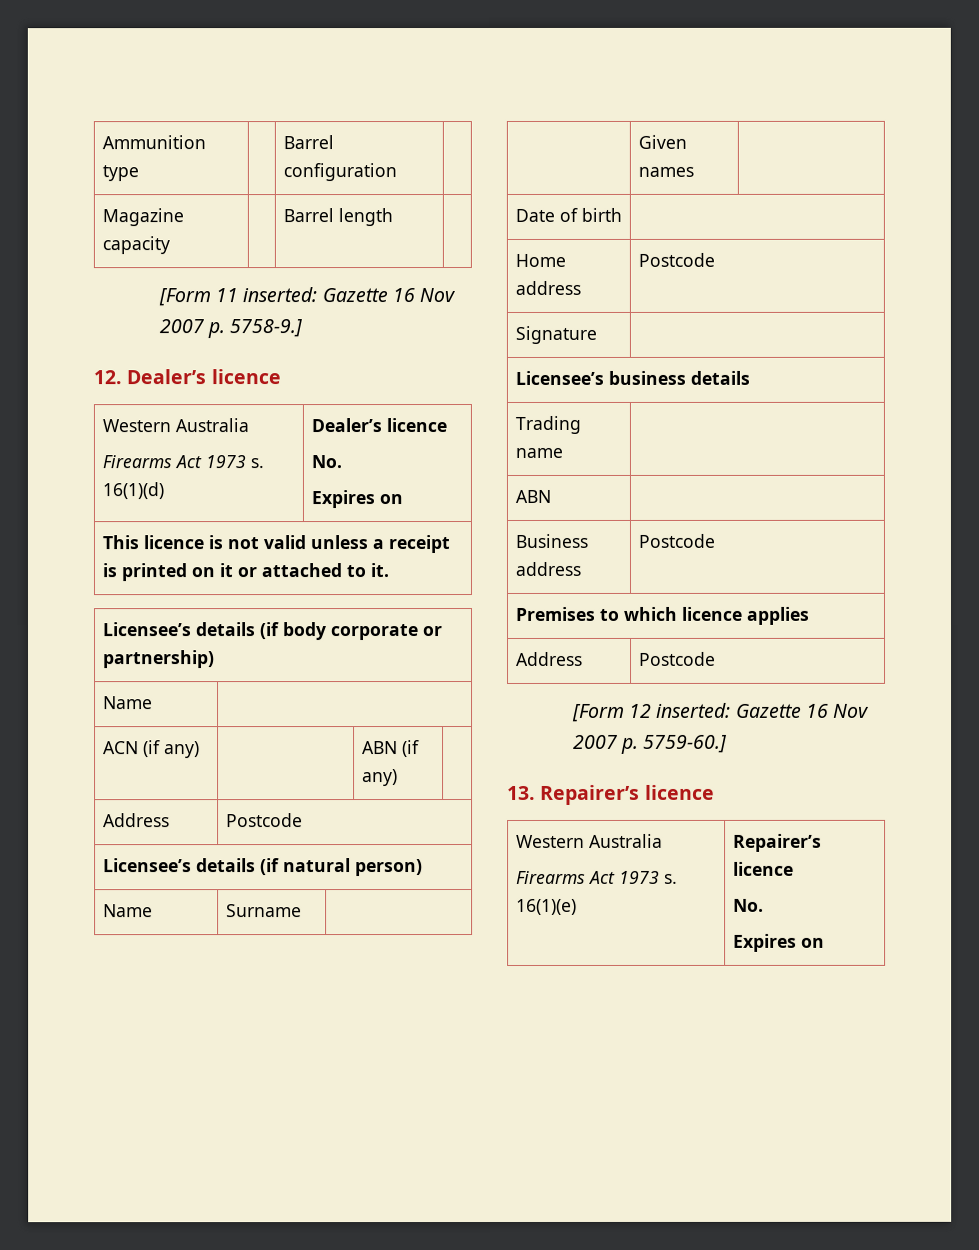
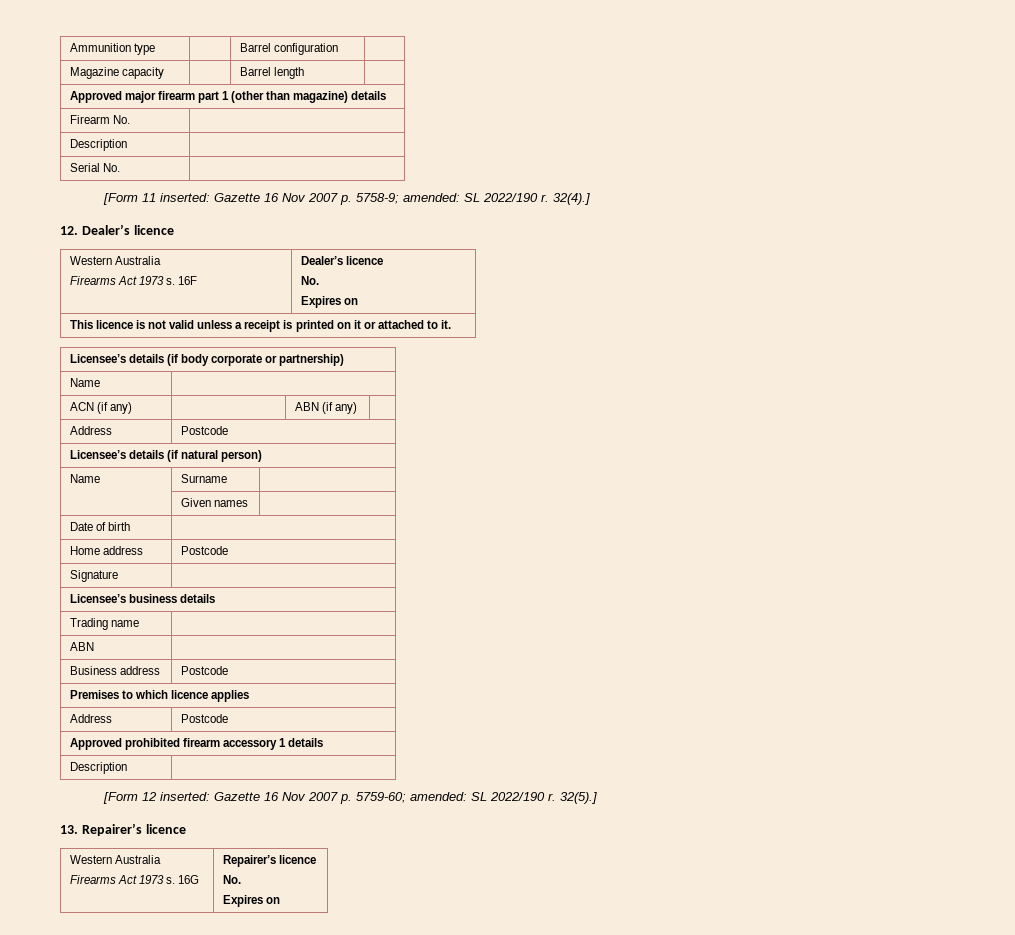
+ Approved major firearm part 1 (other than magazine) details
+ Firearm No. |
+ Description |
+ Serial No. |
- [Form 11 inserted: Gazette 16 Nov 2007 p. 5758-9.]
+ [Form 11 inserted: Gazette 16 Nov 2007 p. 5758-9; amended: SL 2022/190 r. 32(4).]
  12. Dealer’s licence
  Western Australia
- Firearms Act 1973 s. 16(1)(d) | Dealer’s licence
+ Firearms Act 1973 s. 16F | Dealer’s licence
+ Approved prohibited firearm accessory 1 details
+ Description |
- [Form 12 inserted: Gazette 16 Nov 2007 p. 5759-60.]
+ [Form 12 inserted: Gazette 16 Nov 2007 p. 5759-60; amended: SL 2022/190 r. 32(5).]
  13. Repairer’s licence
  Western Australia
- Firearms Act 1973 s. 16(1)(e) | Repairer’s licence
+ Firearms Act 1973 s. 16G | Repairer’s licence

